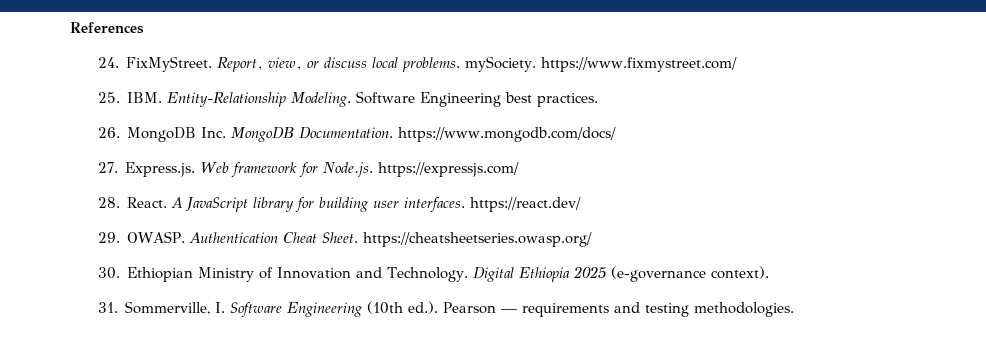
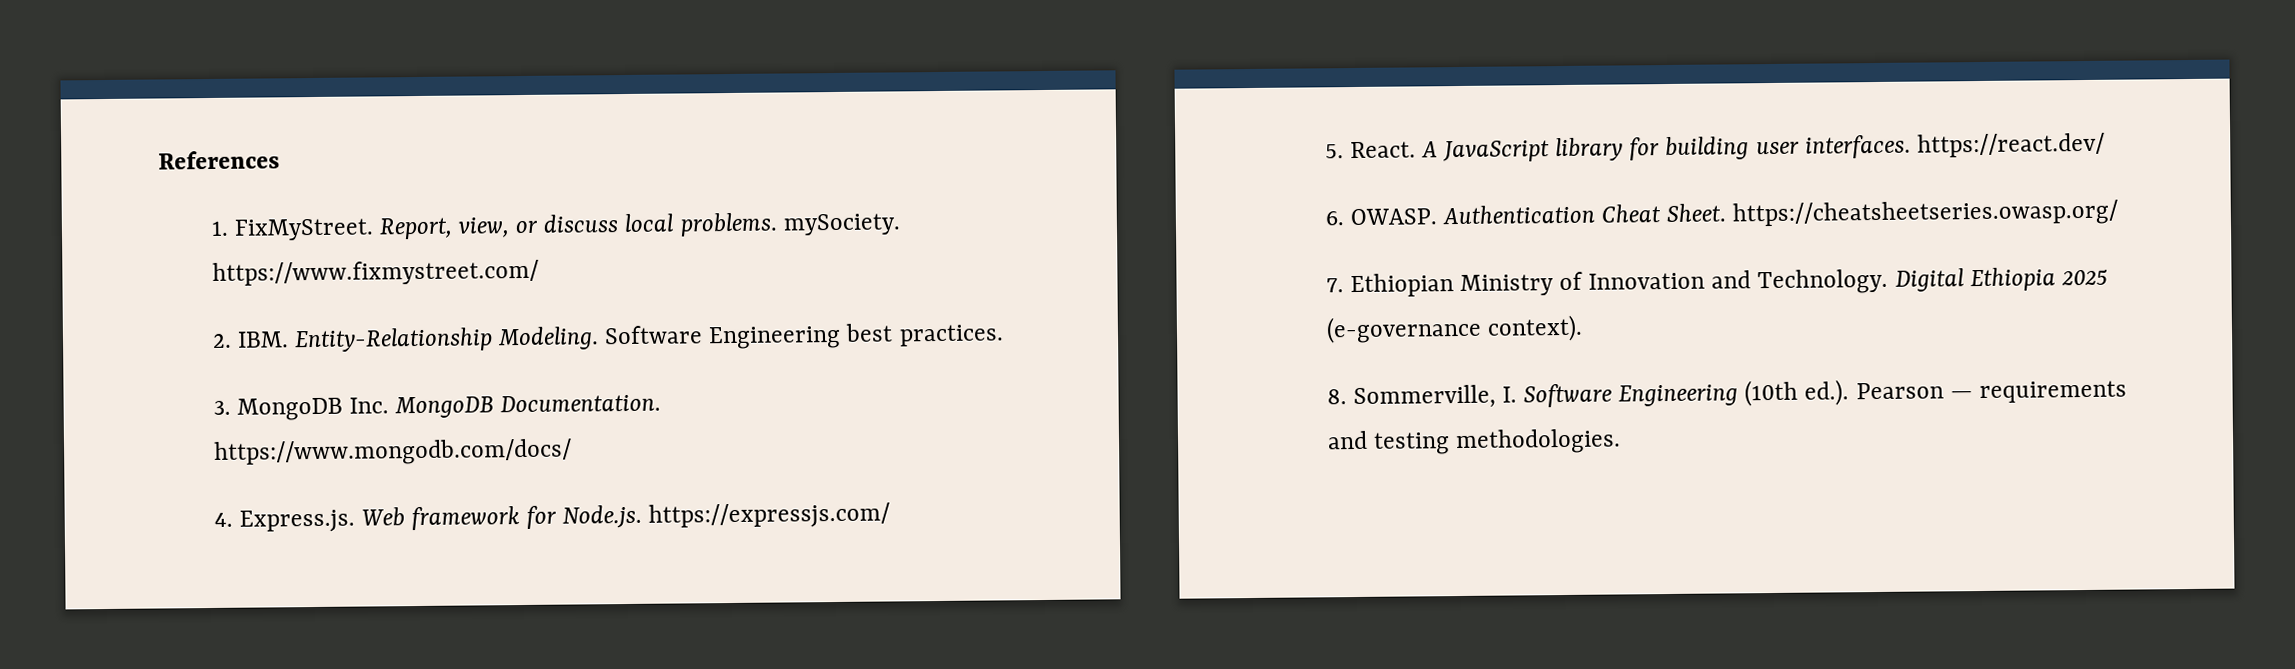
- 24. FixMyStreet.
+ 1. FixMyStreet.
- 25. IBM. Entity-Relationship Modeling.
+ 2. IBM. Entity-Relationship Modeling.
- 26. MongoDB Inc. MongoDB Documentation. https://www.mongodb.com/docs/
+ 3. MongoDB Inc. MongoDB Documentation. https://www.mongodb.com/docs/
- 27. Express.js. Web framework for Node.js. https://expressjs.com/
+ 4. Express.js. Web framework for Node.js. https://expressjs.com/
- 28. React.
+ 5. React.
- 29. OWASP.
+ 6. OWASP.
- 30. Ethiopian Ministry of Innovation and Technology.
+ 7. Ethiopian Ministry of Innovation and Technology.
- 31. Sommerville, I. Software Engineering (10th ed.). Pearson — requirements and testing methodologies.
+ 8. Sommerville, I. Software Engineering (10th ed.). Pearson — requirements and testing methodologies.

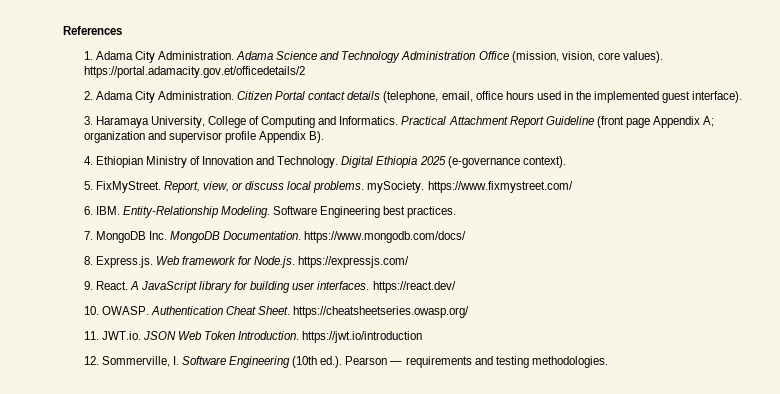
- 1. FixMyStreet. Report, view, or discuss local problems. mySociety. https://www.fixmystreet.com/
- 2. IBM. Entity-Relationship Modeling. Software Engineering best practices.
- 3. MongoDB Inc. MongoDB Documentation. https://www.mongodb.com/docs/
- 4. Express.js. Web framework for Node.js. https://expressjs.com/
- 5. React. A JavaScript library for building user interfaces. https://react.dev/
- 6. OWASP. Authentication Cheat Sheet. https://cheatsheetseries.owasp.org/
- 7. Ethiopian Ministry of Innovation and Technology.
+ 1. Adama City Administration. Adama Science and Technology Administration Office (mission, vision, core values). https://portal.adamacity.gov.et/officedetails/2
+ 2. Adama City Administration. Citizen Portal contact details (telephone, email, office hours used in the implemented guest interface).
+ 3. Haramaya University, College of Computing and Informatics. Practical Attachment Report Guideline (front page Appendix A; organization and supervisor profile Appendix B).
+ 4. Ethiopian Ministry of Innovation and Technology.
- 8. Sommerville, I. Software Engineering (10th ed.). Pearson — requirements and testing methodologies.
+ 5. FixMyStreet. Report, view, or discuss local problems. mySociety. https://www.fixmystreet.com/
+ 6. IBM. Entity-Relationship Modeling. Software Engineering best practices.
+ 7. MongoDB Inc. MongoDB Documentation. https://www.mongodb.com/docs/
+ 8. Express.js. Web framework for Node.js. https://expressjs.com/
+ 9. React. A JavaScript library for building user interfaces. https://react.dev/
+ 10. OWASP. Authentication Cheat Sheet. https://cheatsheetseries.owasp.org/
+ 11. JWT.io. JSON Web Token Introduction. https://jwt.io/introduction
+ 12. Sommerville, I. Software Engineering (10th ed.). Pearson — requirements and testing methodologies.

